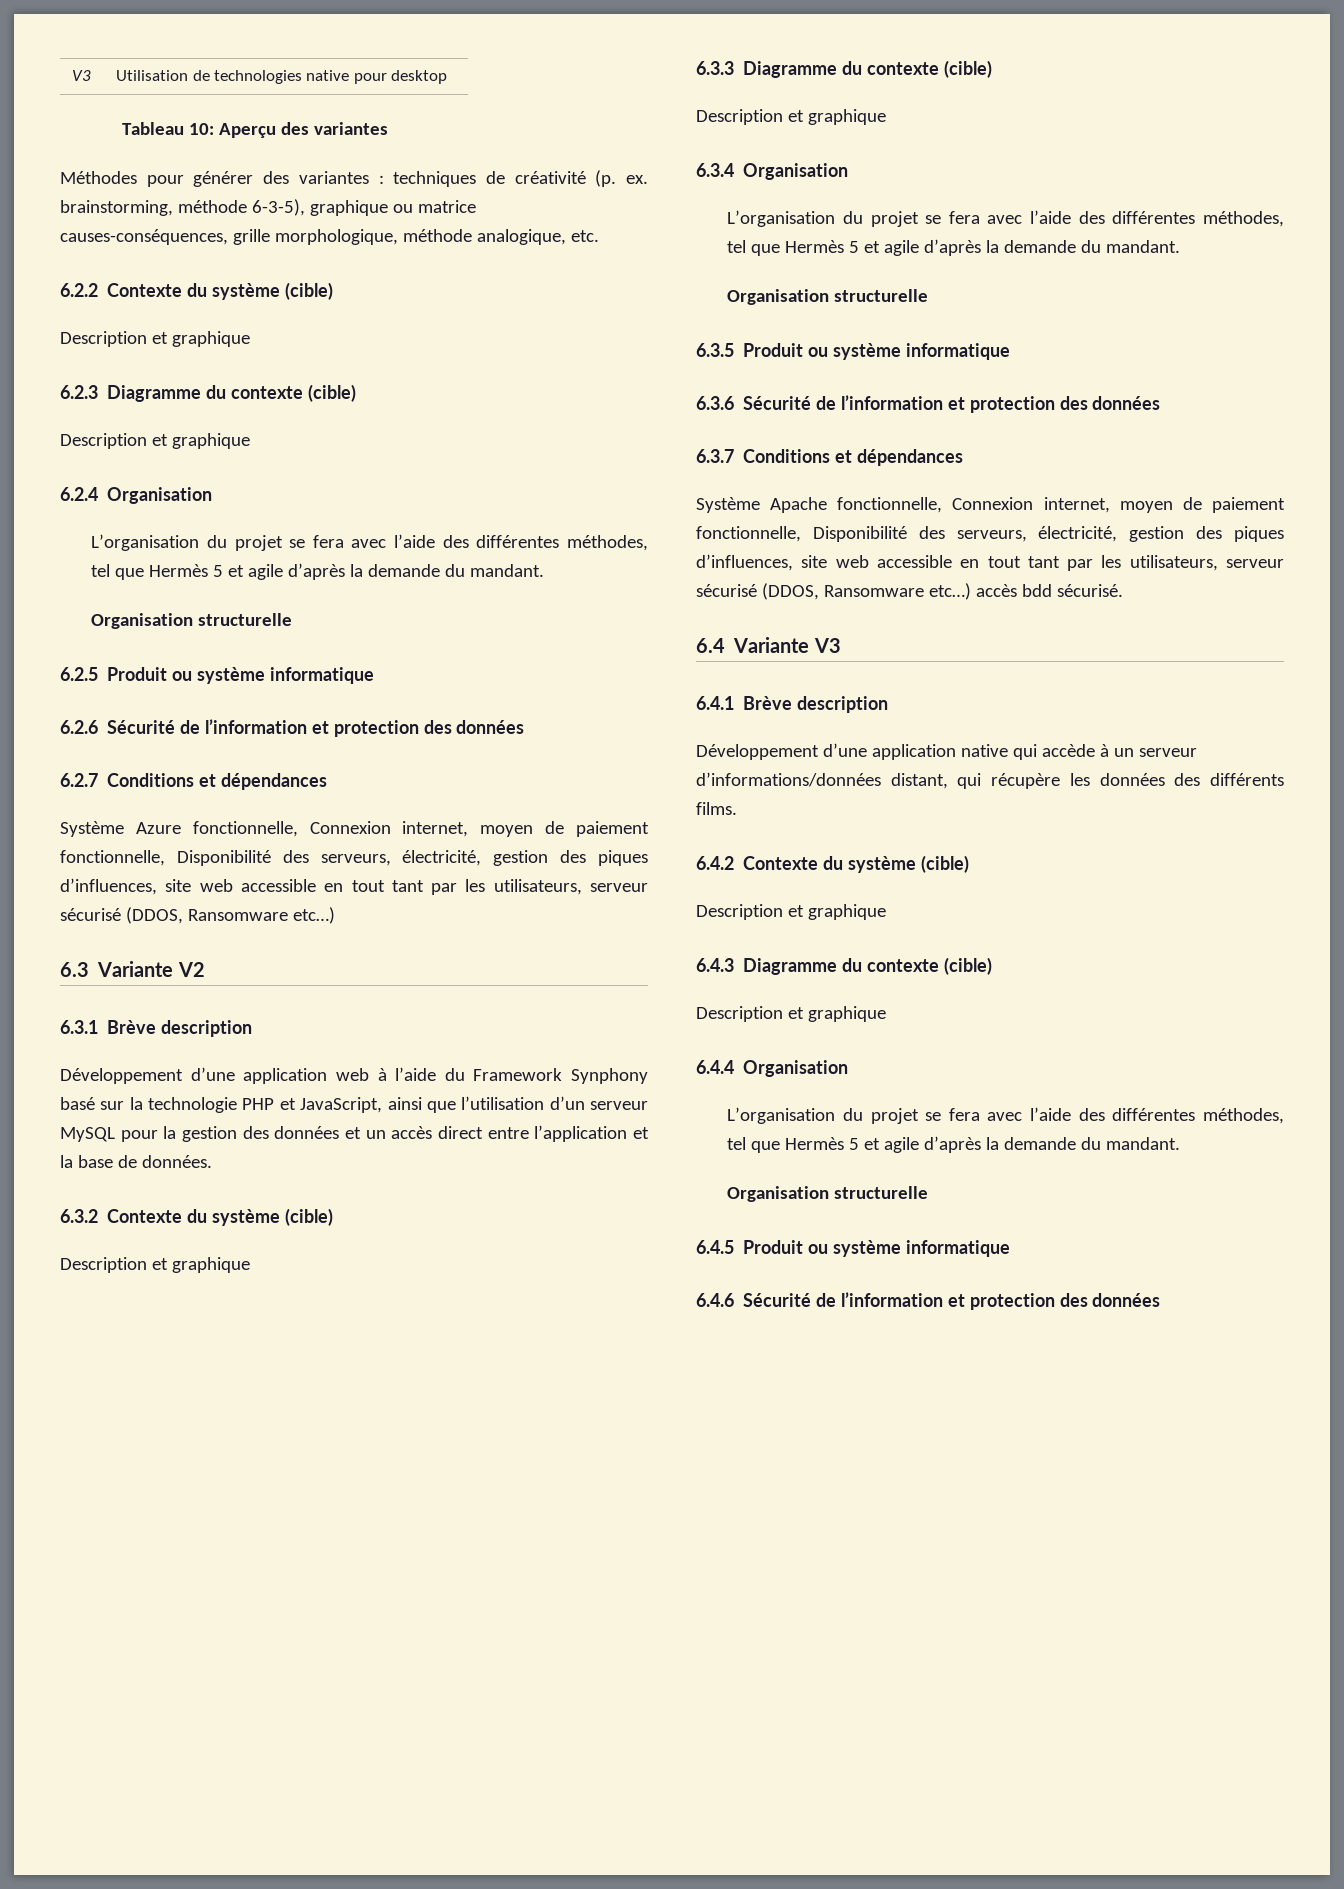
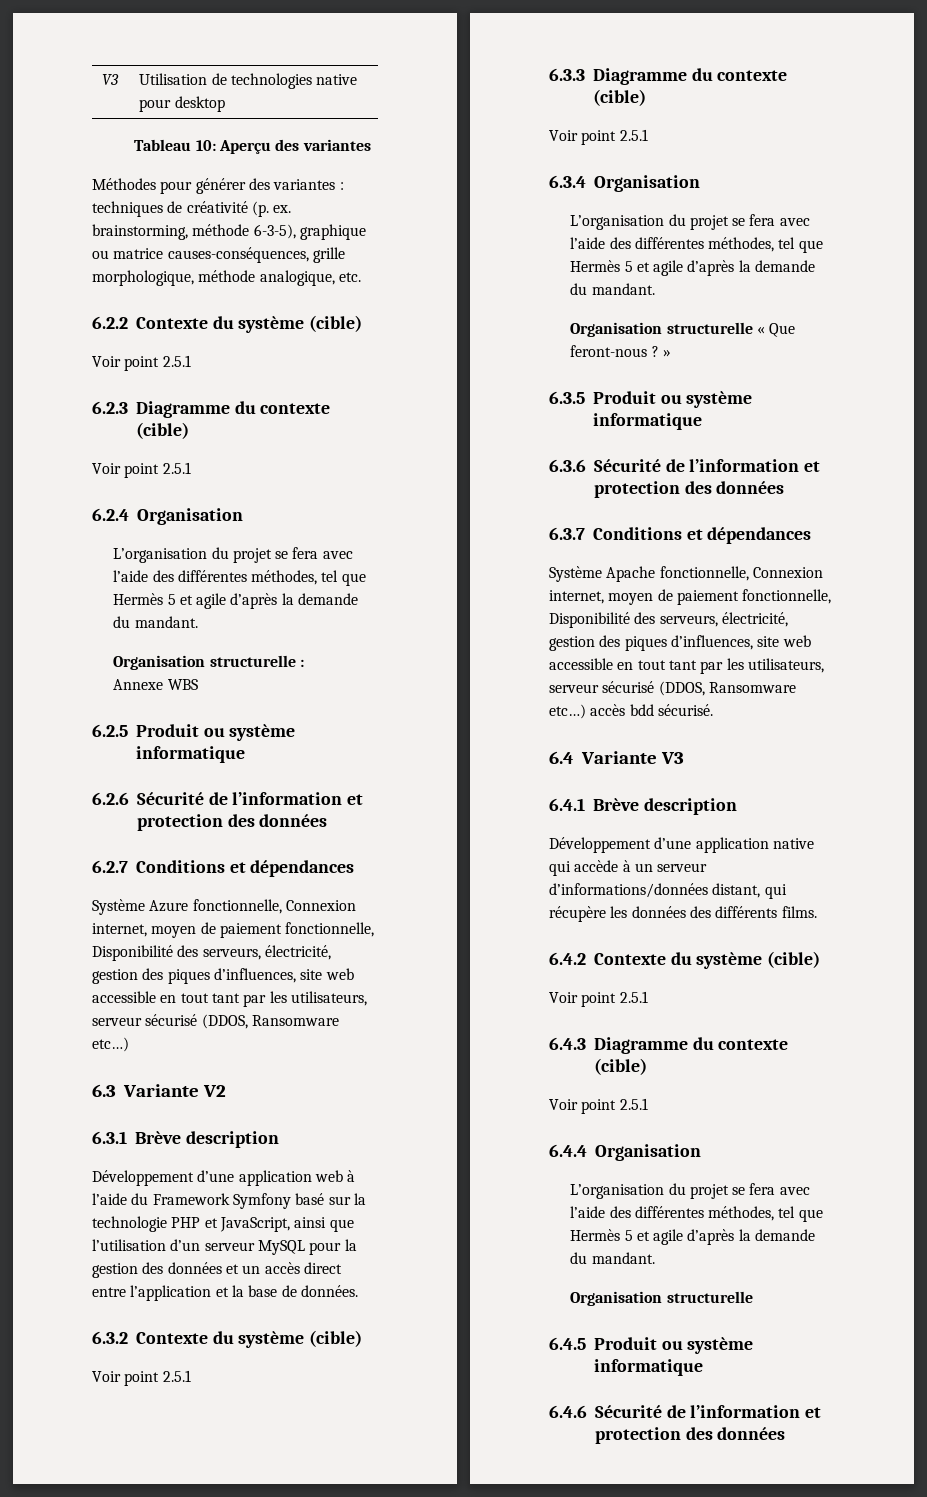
  6.2.2 Contexte du système (cible)
- Description et graphique
+ Voir point 2.5.1
  6.2.3 Diagramme du contexte (cible)
- Description et graphique
+ Voir point 2.5.1
  6.2.4 Organisation
  L’organisation du projet se fera avec l’aide des différentes méthodes, tel que Hermès 5 et agile d’après la demande du mandant.
- Organisation structurelle
+ Organisation structurelle :
+ Annexe WBS
- Développement d’une application web à l’aide du Framework Synphony basé sur la technologie PHP et JavaScript, ainsi que l’utilisation d’un serveur MySQL pour la gestion des données et un accès direct entre l’application et la base de données.
+ Développement d’une application web à l’aide du Framework Symfony basé sur la technologie PHP et JavaScript, ainsi que l’utilisation d’un serveur MySQL pour la gestion des données et un accès direct entre l’application et la base de données.
  6.3.2 Contexte du système (cible)
- Description et graphique
+ Voir point 2.5.1
  6.3.3 Diagramme du contexte (cible)
- Description et graphique
+ Voir point 2.5.1
  6.3.4 Organisation
  L’organisation du projet se fera avec l’aide des différentes méthodes, tel que Hermès 5 et agile d’après la demande du mandant.
- Organisation structurelle
+ Organisation structurelle « Que feront-nous ? »
  6.4.2 Contexte du système (cible)
- Description et graphique
+ Voir point 2.5.1
  6.4.3 Diagramme du contexte (cible)
- Description et graphique
+ Voir point 2.5.1

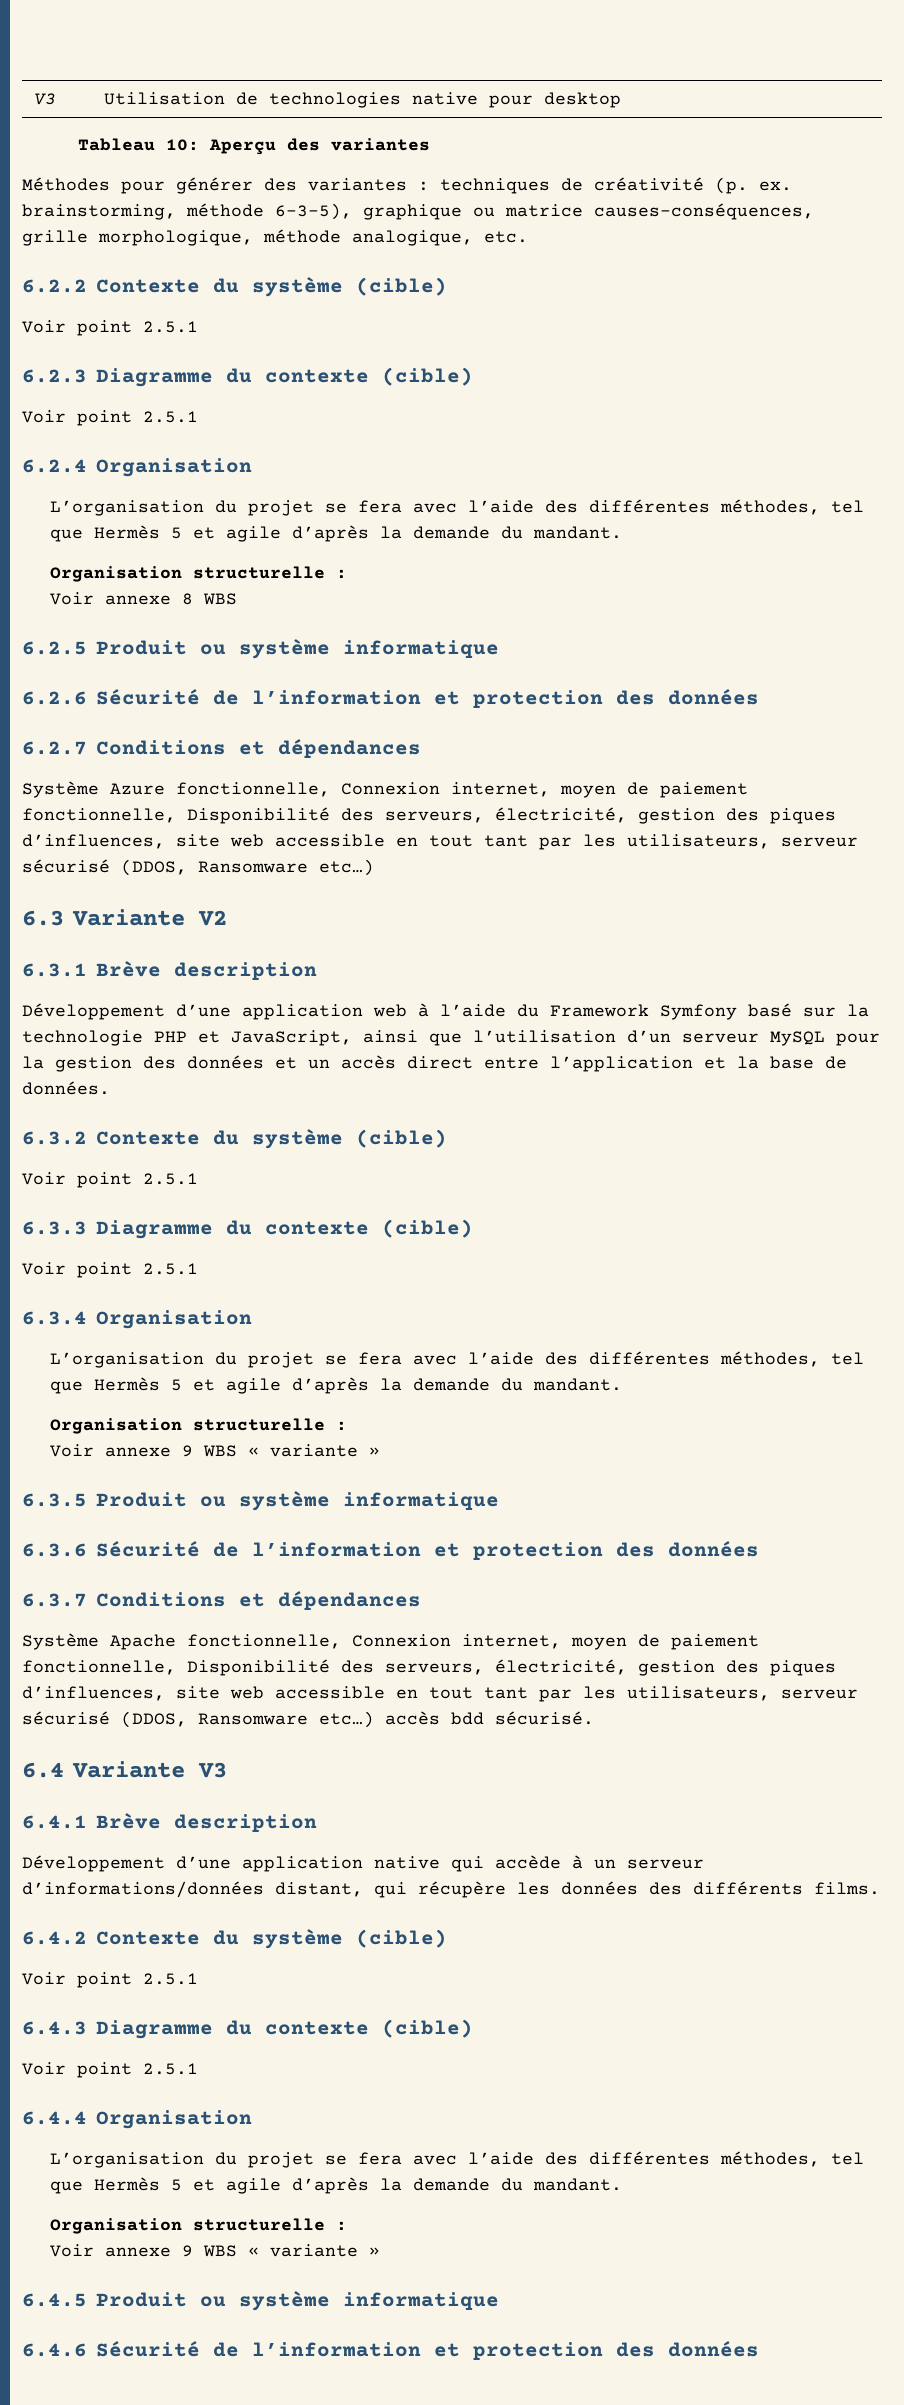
- Annexe WBS
+ Voir annexe 8 WBS
  6.3.4 Organisation
  L’organisation du projet se fera avec l’aide des différentes méthodes, tel que Hermès 5 et agile d’après la demande du mandant.
- Organisation structurelle « Que feront-nous ? »
+ Organisation structurelle :
+ Voir annexe 9 WBS « variante »
  6.4.4 Organisation
  L’organisation du projet se fera avec l’aide des différentes méthodes, tel que Hermès 5 et agile d’après la demande du mandant.
- Organisation structurelle
+ Organisation structurelle :
+ Voir annexe 9 WBS « variante »

